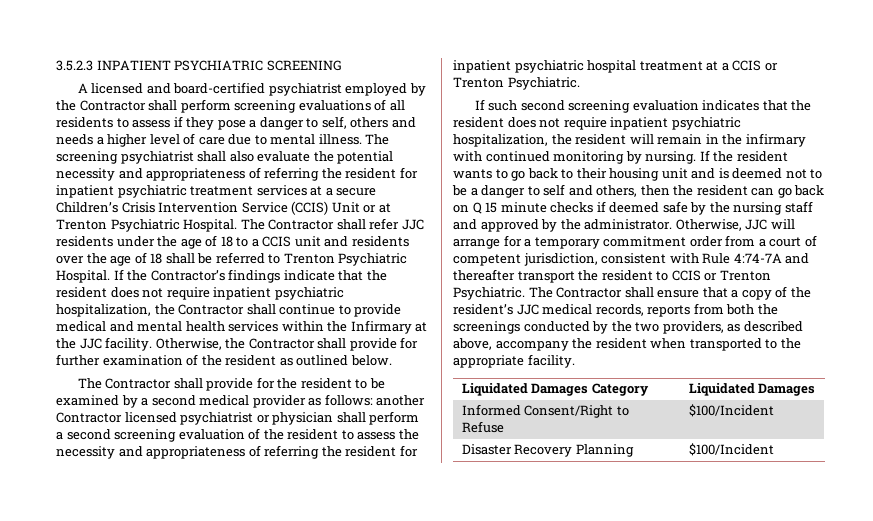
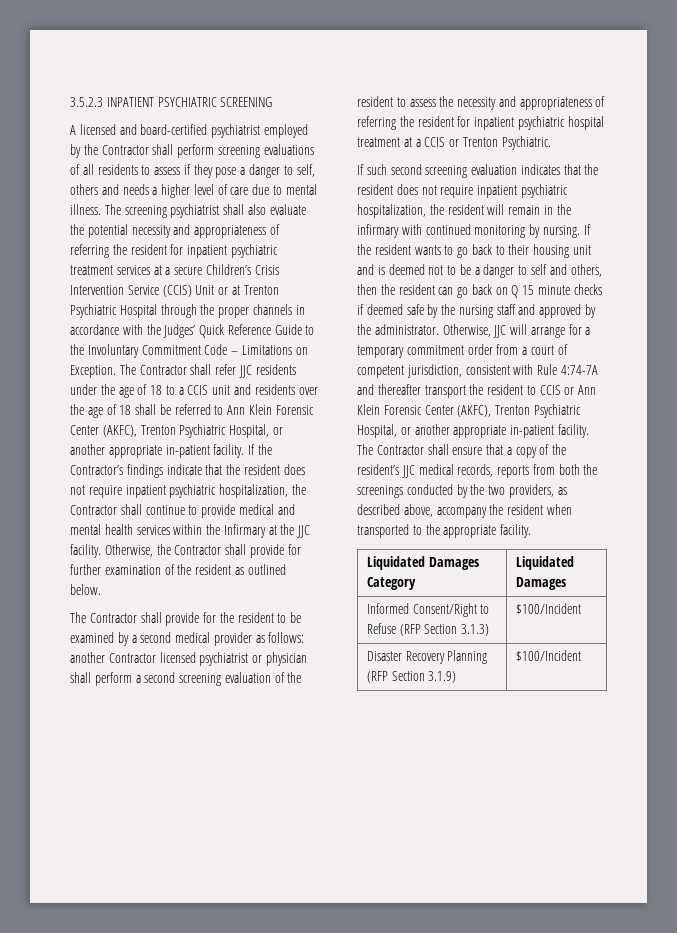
- The screening psychiatrist shall also evaluate the potential necessity and appropriateness of referring the resident for inpatient psychiatric treatment services at a secure Children’s Crisis Intervention Service (CCIS) Unit or at Trenton Psychiatric Hospital.
+ The screening psychiatrist shall also evaluate the potential necessity and appropriateness of referring the resident for inpatient psychiatric treatment services at a secure Children’s Crisis Intervention Service (CCIS) Unit or at Trenton Psychiatric Hospital through the proper channels in accordance with the Judges’ Quick Reference Guide to the Involuntary Commitment Code – Limitations on Exception.
- The Contractor shall refer JJC residents under the age of 18 to a CCIS unit and residents over the age of 18 shall be referred to Trenton Psychiatric Hospital.
+ The Contractor shall refer JJC residents under the age of 18 to a CCIS unit and residents over the age of 18 shall be referred to Ann Klein Forensic Center (AKFC), Trenton Psychiatric Hospital, or another appropriate in-patient facility.
- Otherwise, JJC will arrange for a temporary commitment order from a court of competent jurisdiction, consistent with Rule 4:74-7A and thereafter transport the resident to CCIS or Trenton Psychiatric.
+ Otherwise, JJC will arrange for a temporary commitment order from a court of competent jurisdiction, consistent with Rule 4:74-7A and thereafter transport the resident to CCIS or Ann Klein Forensic Center (AKFC), Trenton Psychiatric Hospital, or another appropriate in-patient facility.
- Informed Consent/Right to Refuse | $100/Incident
+ Informed Consent/Right to Refuse (RFP Section 3.1.3) | $100/Incident
- Disaster Recovery Planning | $100/Incident
+ Disaster Recovery Planning (RFP Section 3.1.9) | $100/Incident

